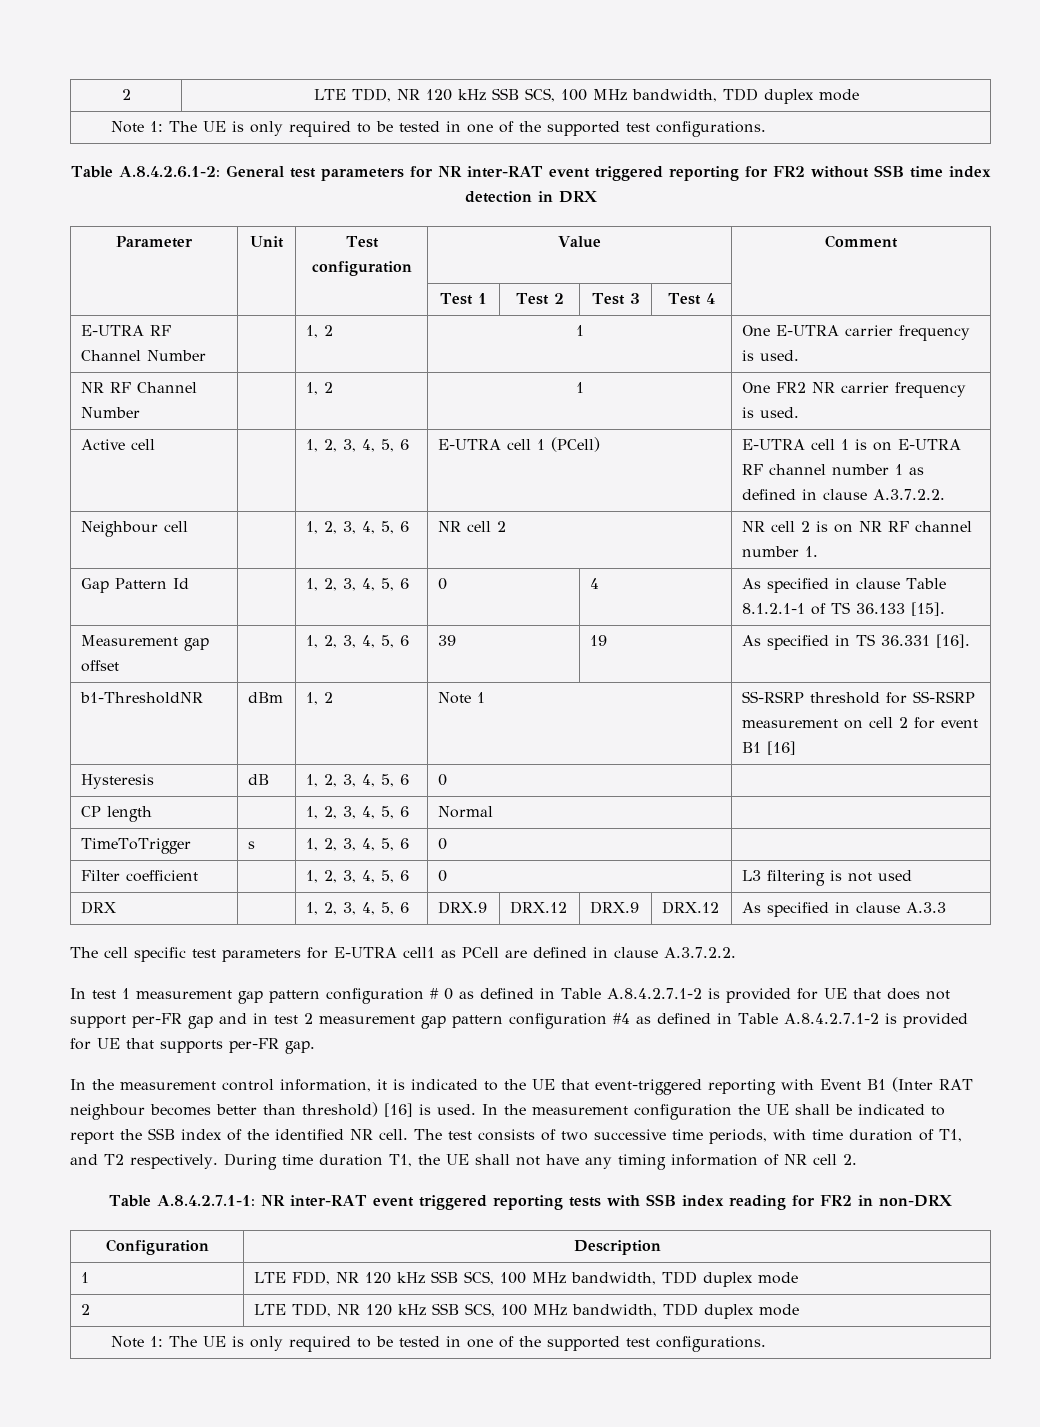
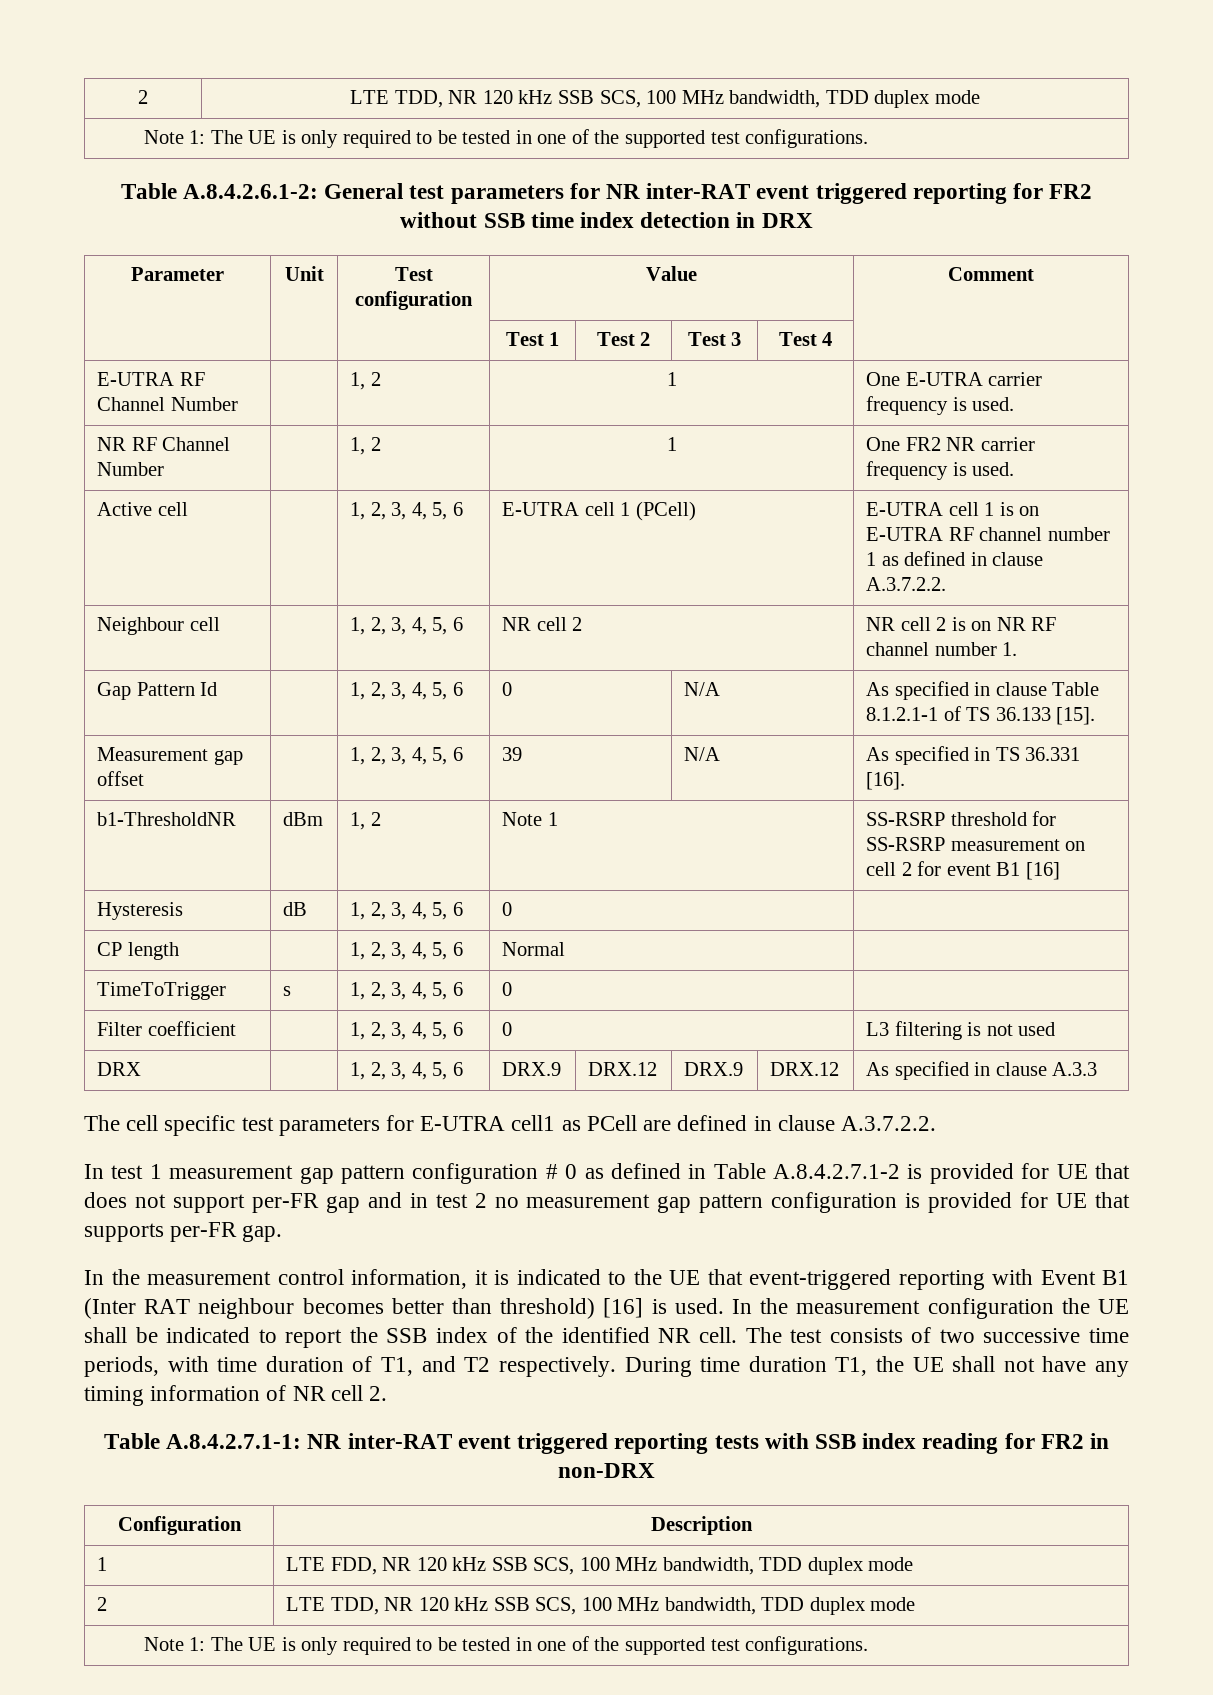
- Gap Pattern Id | | 1, 2, 3, 4, 5, 6 | 0 | 4 | As specified in clause Table 8.1.2.1-1 of TS 36.133 [15].
+ Gap Pattern Id | | 1, 2, 3, 4, 5, 6 | 0 | N/A | As specified in clause Table 8.1.2.1-1 of TS 36.133 [15].
- Measurement gap offset | | 1, 2, 3, 4, 5, 6 | 39 | 19 | As specified in TS 36.331 [16].
+ Measurement gap offset | | 1, 2, 3, 4, 5, 6 | 39 | N/A | As specified in TS 36.331 [16].
- In test 1 measurement gap pattern configuration # 0 as defined in Table A.8.4.2.7.1-2 is provided for UE that does not support per-FR gap and in test 2 measurement gap pattern configuration #4 as defined in Table A.8.4.2.7.1-2 is provided for UE that supports per-FR gap.
+ In test 1 measurement gap pattern configuration # 0 as defined in Table A.8.4.2.7.1-2 is provided for UE that does not support per-FR gap and in test 2 no measurement gap pattern configuration is provided for UE that supports per-FR gap.

